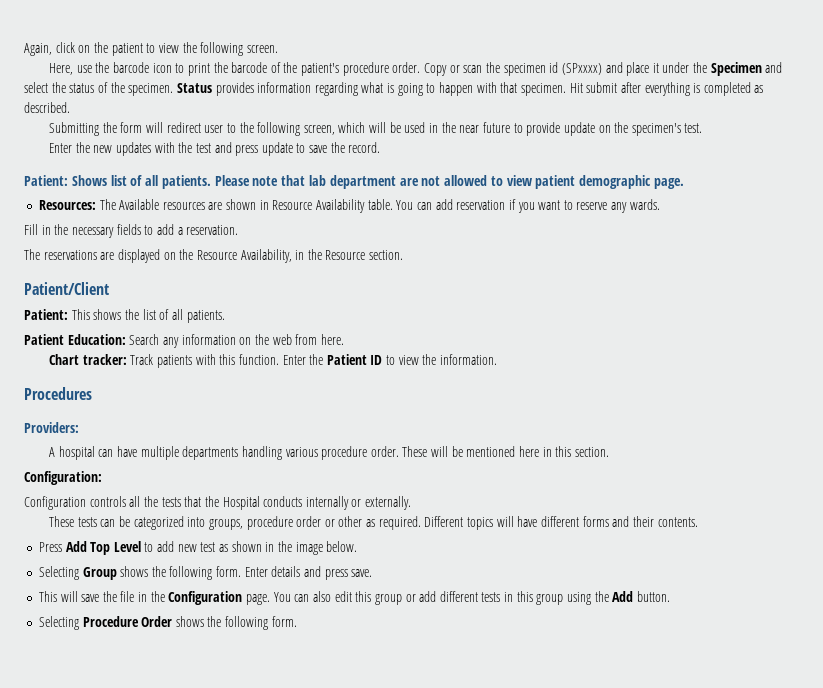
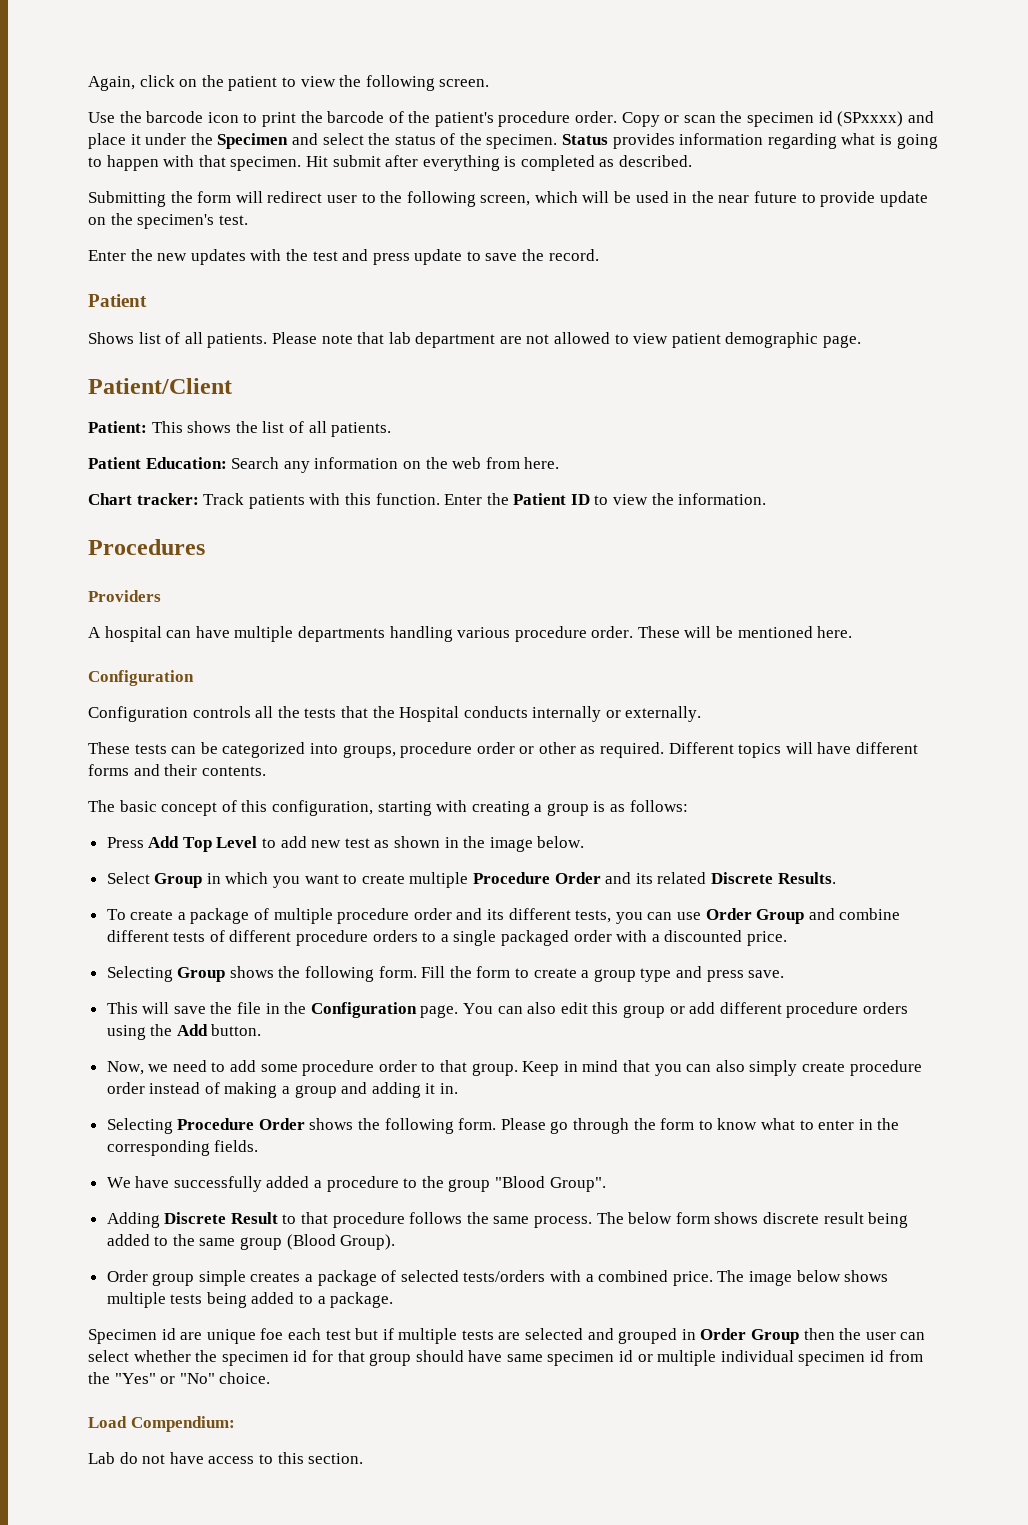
- Here, use the barcode icon to print the barcode of the patient's procedure order.
+ Use the barcode icon to print the barcode of the patient's procedure order.
  Enter the new updates with the test and press update to save the record.
- Patient: Shows list of all patients.
+ Patient
+ Shows list of all patients.
- Resources: The Available resources are shown in Resource Availability table. You can add reservation if you want to reserve any wards.
- Fill in the necessary fields to add a reservation.
- The reservations are displayed on the Resource Availability, in the Resource section.
- Providers:
+ Providers
- These will be mentioned here in this section.
- Configuration:
+ These will be mentioned here.
+ Configuration
+ The basic concept of this configuration, starting with creating a group is as follows:
+ Select Group in which you want to create multiple Procedure Order and its related Discrete Results.
+ To create a package of multiple procedure order and its different tests, you can use Order Group and combine different tests of different procedure orders to a single packaged order with a discounted price.
- Enter details and press save.
+ Fill the form to create a group type and press save.
- You can also edit this group or add different tests in this group using the Add button.
+ You can also edit this group or add different procedure orders using the Add button.
+ Now, we need to add some procedure order to that group. Keep in mind that you can also simply create procedure order instead of making a group and adding it in.
+ Please go through the form to know what to enter in the corresponding fields.
+ We have successfully added a procedure to the group "Blood Group".
+ Adding Discrete Result to that procedure follows the same process. The below form shows discrete result being added to the same group (Blood Group).
+ Order group simple creates a package of selected tests/orders with a combined price. The image below shows multiple tests being added to a package.
+ Specimen id are unique foe each test but if multiple tests are selected and grouped in Order Group then the user can select whether the specimen id for that group should have same specimen id or multiple individual specimen id from the "Yes" or "No" choice.
+ Load Compendium:
+ Lab do not have access to this section.

